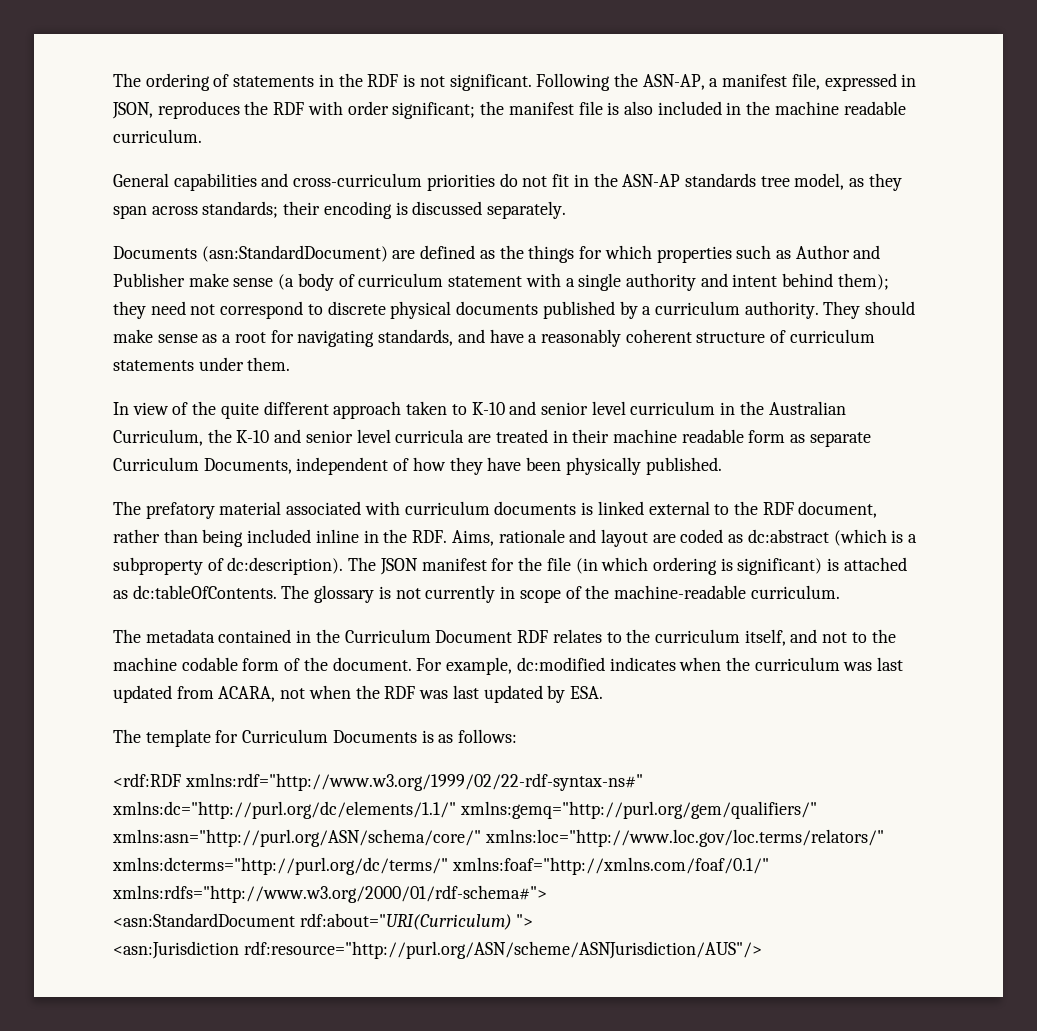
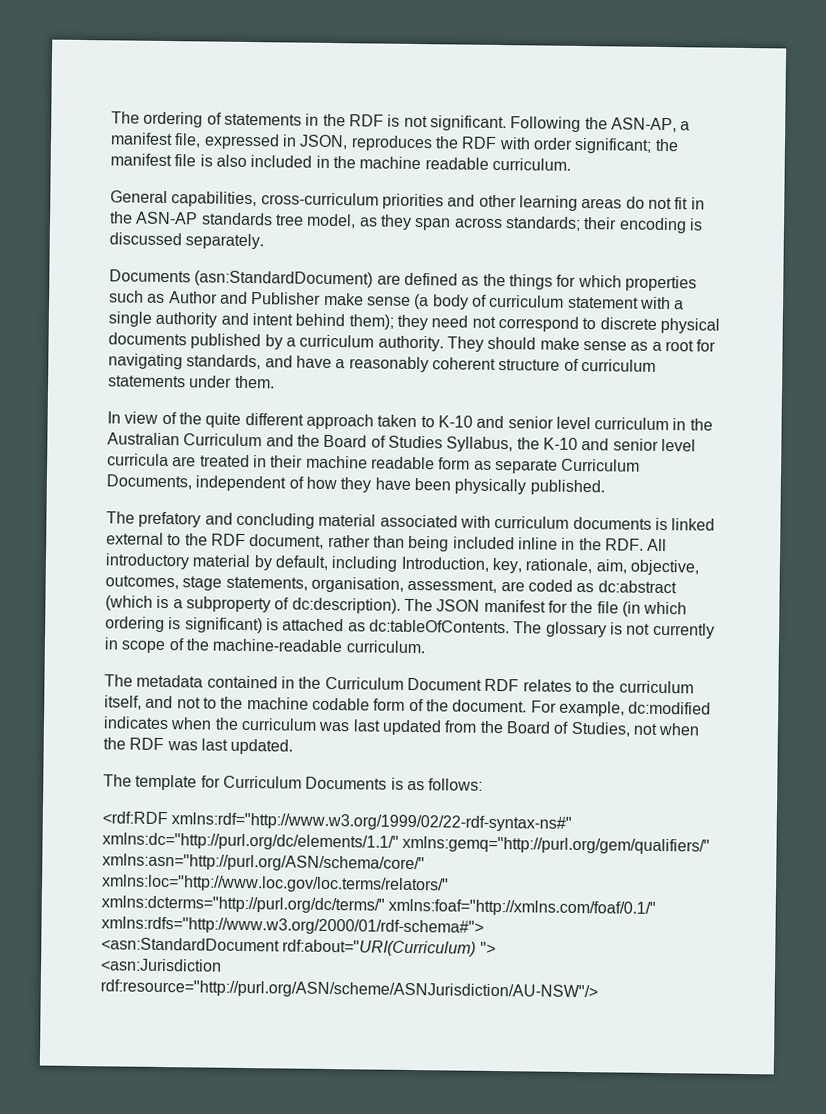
- General capabilities and cross-curriculum priorities do not fit in the ASN-AP standards tree model, as they span across standards; their encoding is discussed separately.
+ General capabilities, cross-curriculum priorities and other learning areas do not fit in the ASN-AP standards tree model, as they span across standards; their encoding is discussed separately.
- In view of the quite different approach taken to K-10 and senior level curriculum in the Australian Curriculum, the K-10 and senior level curricula are treated in their machine readable form as separate Curriculum Documents, independent of how they have been physically published.
+ In view of the quite different approach taken to K-10 and senior level curriculum in the Australian Curriculum and the Board of Studies Syllabus, the K-10 and senior level curricula are treated in their machine readable form as separate Curriculum Documents, independent of how they have been physically published.
- The prefatory material associated with curriculum documents is linked external to the RDF document, rather than being included inline in the RDF. Aims, rationale and layout are coded as dc:abstract (which is a subproperty of dc:description).
+ The prefatory and concluding material associated with curriculum documents is linked external to the RDF document, rather than being included inline in the RDF. All introductory material by default, including Introduction, key, rationale, aim, objective, outcomes, stage statements, organisation, assessment, are coded as dc:abstract (which is a subproperty of dc:description).
- For example, dc:modified indicates when the curriculum was last updated from ACARA, not when the RDF was last updated by ESA.
+ For example, dc:modified indicates when the curriculum was last updated from the Board of Studies, not when the RDF was last updated.
- <asn:Jurisdiction rdf:resource="http://purl.org/ASN/scheme/ASNJurisdiction/AUS"/>
+ <asn:Jurisdiction rdf:resource="http://purl.org/ASN/scheme/ASNJurisdiction/AU-NSW"/>

